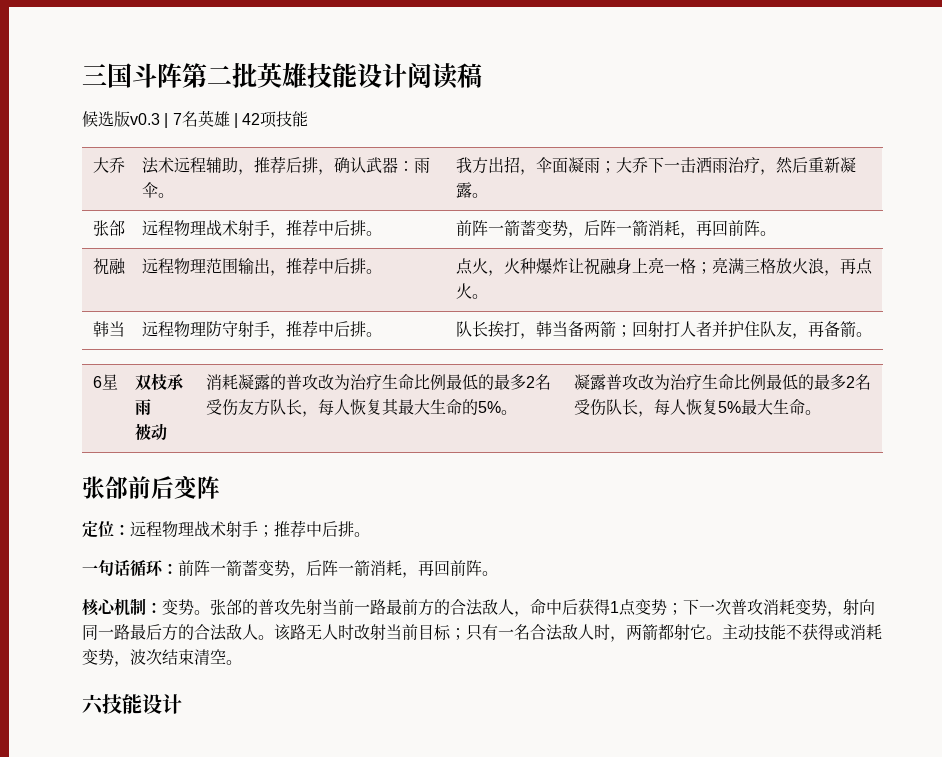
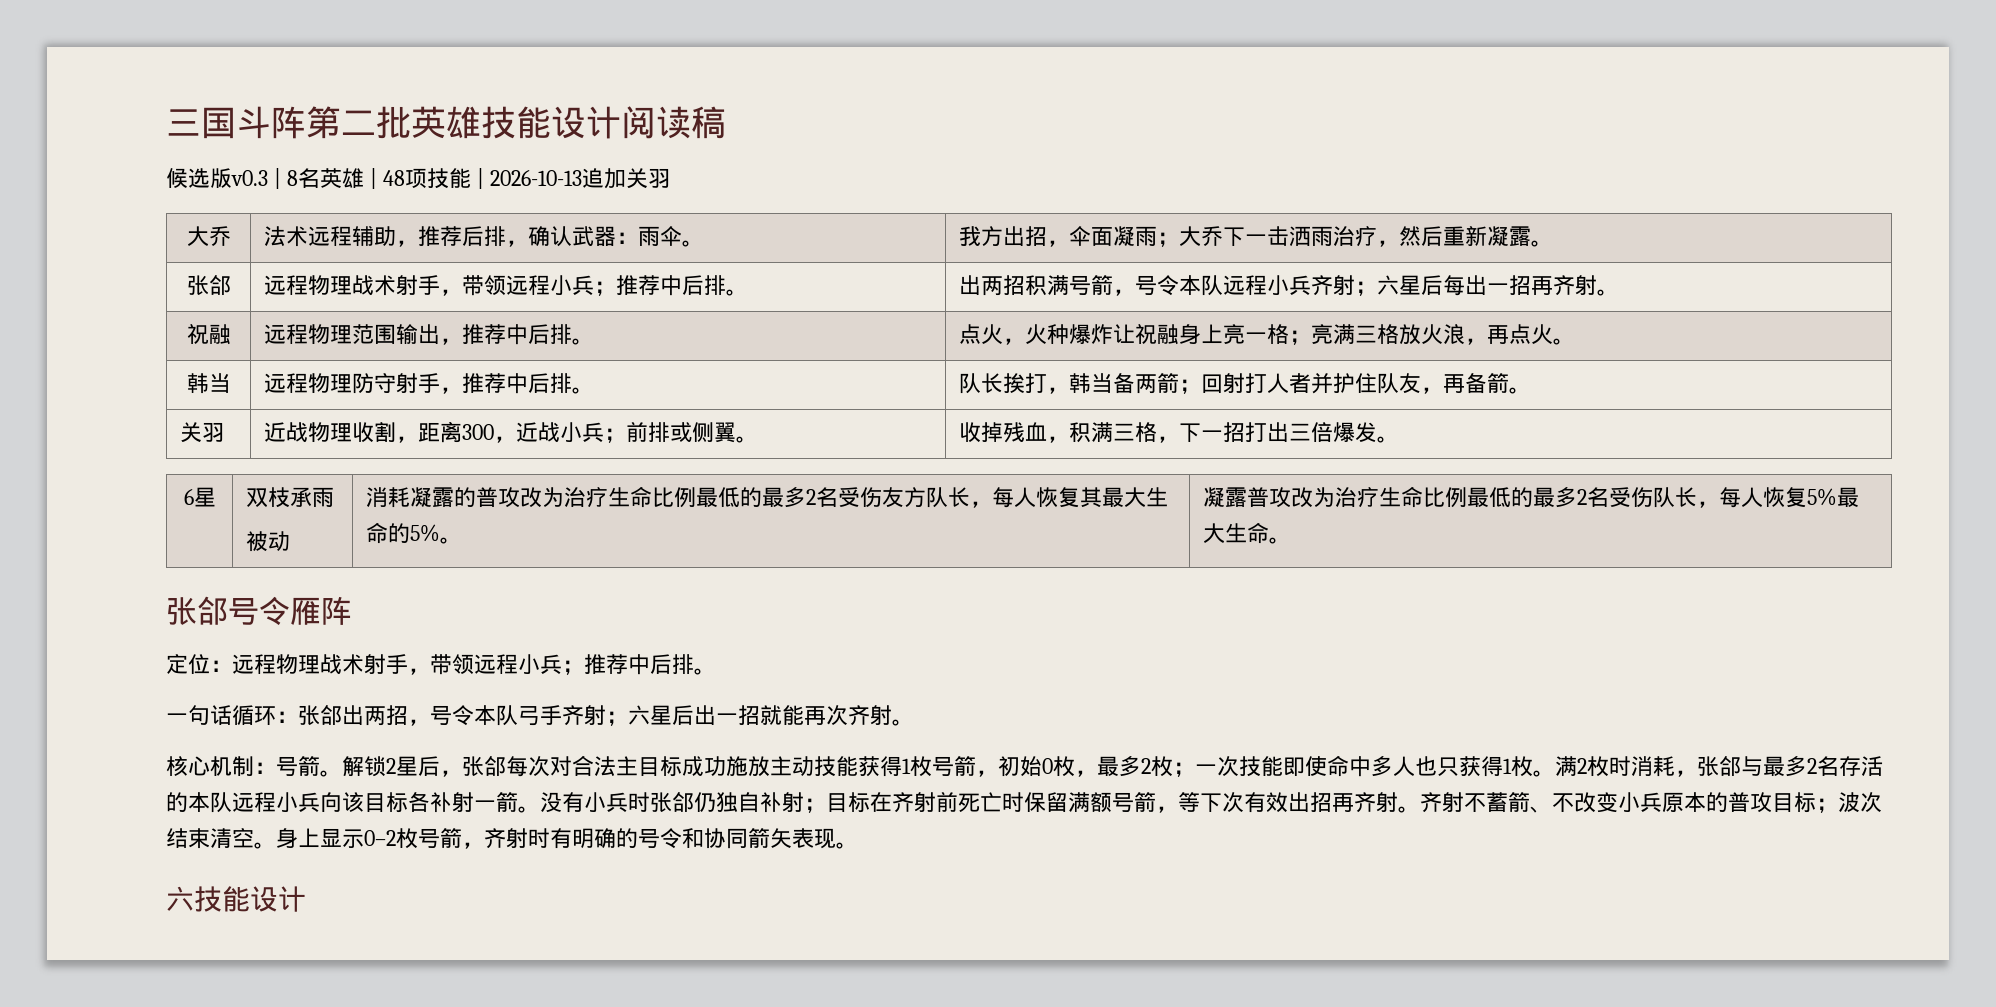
- 候选版v0.3 | 7名英雄 | 42项技能
+ 候选版v0.3 | 8名英雄 | 48项技能 | 2026-10-13追加关羽
- 张郃 | 远程物理战术射手，推荐中后排。 | 前阵一箭蓄变势，后阵一箭消耗，再回前阵。
+ 张郃 | 远程物理战术射手，带领远程小兵；推荐中后排。 | 出两招积满号箭，号令本队远程小兵齐射；六星后每出一招再齐射。
+ 关羽 | 近战物理收割，距离300，近战小兵；前排或侧翼。 | 收掉残血，积满三格，下一招打出三倍爆发。
- 张郃前后变阵
+ 张郃号令雁阵
- 定位：远程物理战术射手；推荐中后排。
+ 定位：远程物理战术射手，带领远程小兵；推荐中后排。
- 一句话循环：前阵一箭蓄变势，后阵一箭消耗，再回前阵。
- 核心机制：变势。张郃的普攻先射当前一路最前方的合法敌人，命中后获得1点变势；下一次普攻消耗变势，射向同一路最后方的合法敌人。该路无人时改射当前目标；只有一名合法敌人时，两箭都射它。主动技能不获得或消耗变势，波次结束清空。
+ 一句话循环：张郃出两招，号令本队弓手齐射；六星后出一招就能再次齐射。
+ 核心机制：号箭。解锁2星后，张郃每次对合法主目标成功施放主动技能获得1枚号箭，初始0枚，最多2枚；一次技能即使命中多人也只获得1枚。满2枚时消耗，张郃与最多2名存活的本队远程小兵向该目标各补射一箭。没有小兵时张郃仍独自补射；目标在齐射前死亡时保留满额号箭，等下次有效出招再齐射。齐射不蓄箭、不改变小兵原本的普攻目标；波次结束清空。身上显示0–2枚号箭，齐射时有明确的号令和协同箭矢表现。

